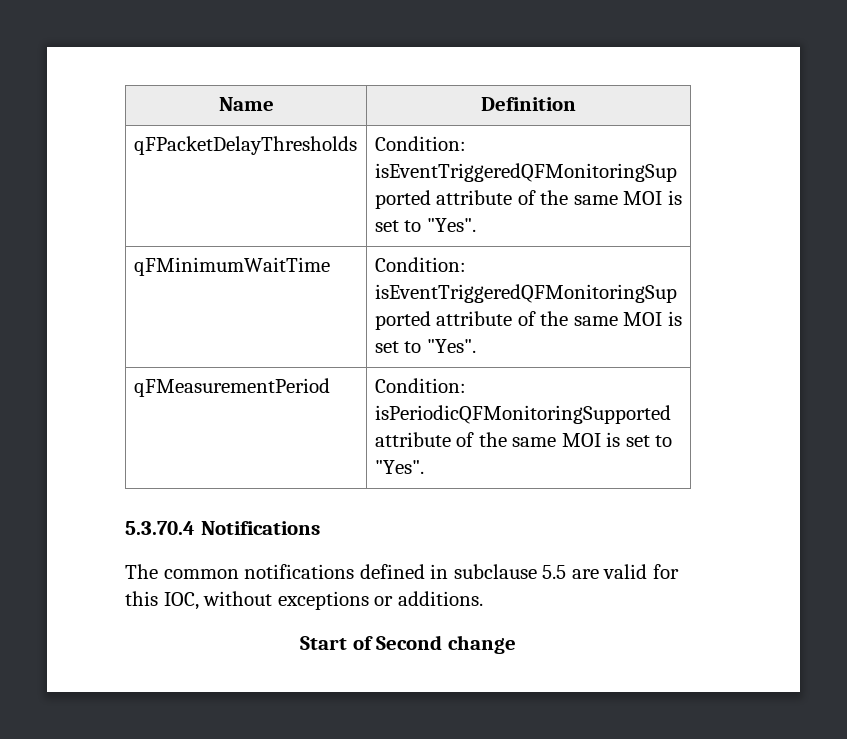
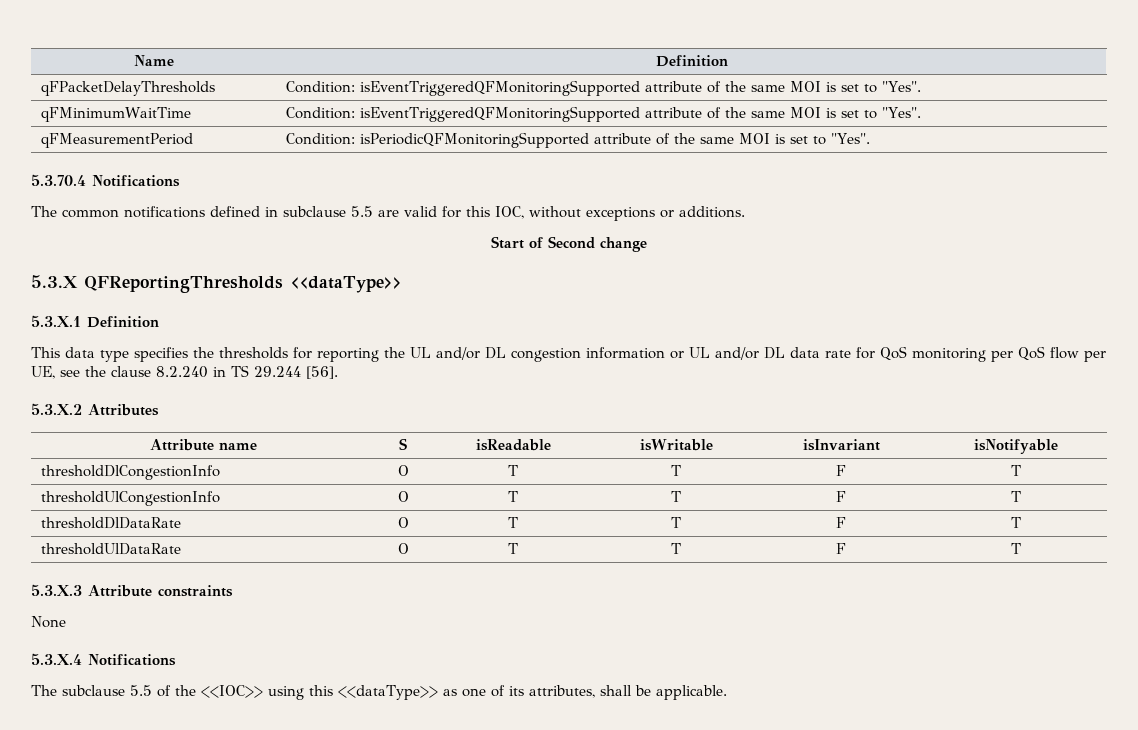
+ 5.3.X QFReportingThresholds <<dataType>>
+ 5.3.X.1 Definition
+ This data type specifies the thresholds for reporting the UL and/or DL congestion information or UL and/or DL data rate for QoS monitoring per QoS flow per UE, see the clause 8.2.240 in TS 29.244 [56].
+ 5.3.X.2 Attributes
+ Attribute name | S | isReadable | isWritable | isInvariant | isNotifyable
+ thresholdDlCongestionInfo | O | T | T | F | T
+ thresholdUlCongestionInfo | O | T | T | F | T
+ thresholdDlDataRate | O | T | T | F | T
+ thresholdUlDataRate | O | T | T | F | T
+ 5.3.X.3 Attribute constraints
+ None
+ 5.3.X.4 Notifications
+ The subclause 5.5 of the <<IOC>> using this <<dataType>> as one of its attributes, shall be applicable.

